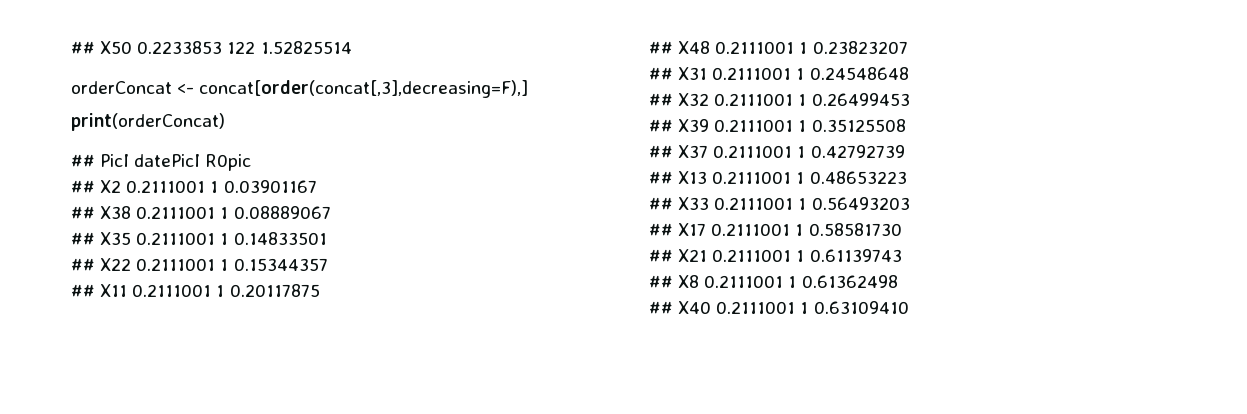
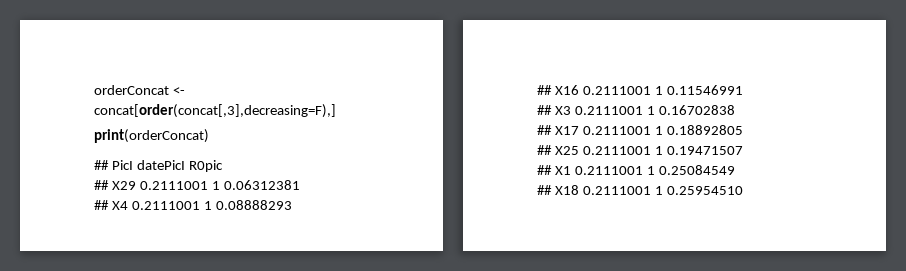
- ## X50 0.2233853 122 1.52825514
- ## X2 0.2111001 1 0.03901167
- ## X38 0.2111001 1 0.08889067
- ## X35 0.2111001 1 0.14833501
- ## X22 0.2111001 1 0.15344357
- ## X11 0.2111001 1 0.20117875
- ## X48 0.2111001 1 0.23823207
- ## X31 0.2111001 1 0.24548648
- ## X32 0.2111001 1 0.26499453
- ## X39 0.2111001 1 0.35125508
- ## X37 0.2111001 1 0.42792739
- ## X13 0.2111001 1 0.48653223
- ## X33 0.2111001 1 0.56493203
+ ## X29 0.2111001 1 0.06312381
+ ## X4 0.2111001 1 0.08888293
+ ## X16 0.2111001 1 0.11546991
+ ## X3 0.2111001 1 0.16702838
- ## X17 0.2111001 1 0.58581730
- ## X21 0.2111001 1 0.61139743
- ## X8 0.2111001 1 0.61362498
- ## X40 0.2111001 1 0.63109410
+ ## X17 0.2111001 1 0.18892805
+ ## X25 0.2111001 1 0.19471507
+ ## X1 0.2111001 1 0.25084549
+ ## X18 0.2111001 1 0.25954510

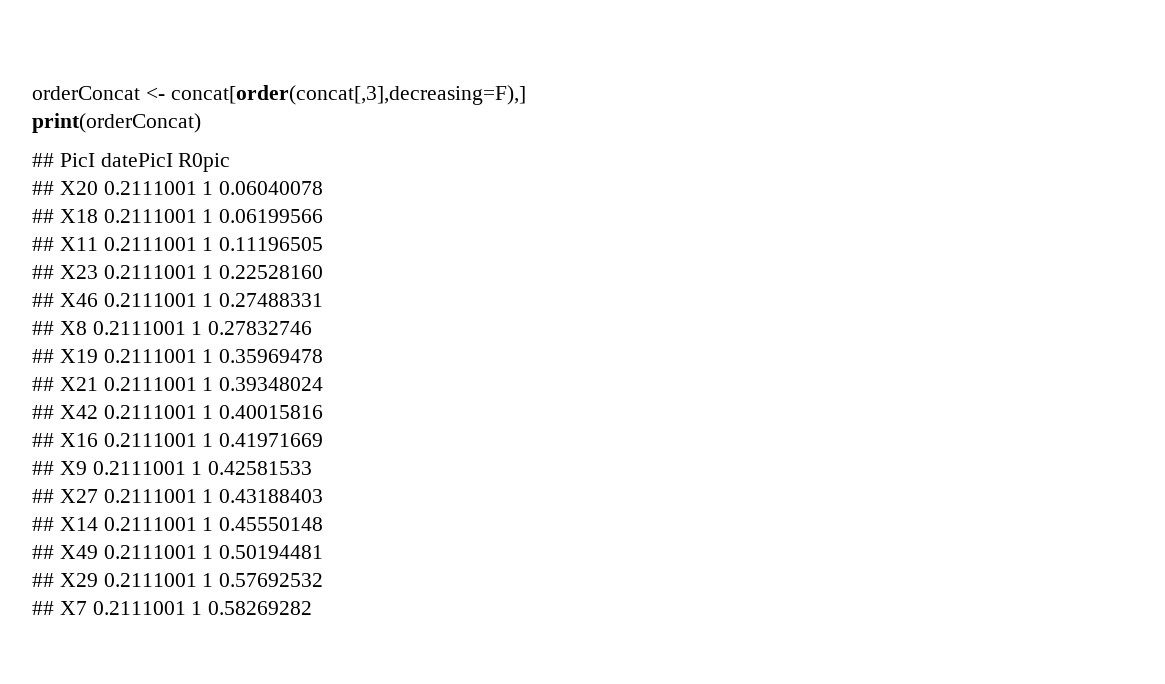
- ## X29 0.2111001 1 0.06312381
- ## X4 0.2111001 1 0.08888293
+ ## X20 0.2111001 1 0.06040078
+ ## X18 0.2111001 1 0.06199566
+ ## X11 0.2111001 1 0.11196505
+ ## X23 0.2111001 1 0.22528160
+ ## X46 0.2111001 1 0.27488331
+ ## X8 0.2111001 1 0.27832746
+ ## X19 0.2111001 1 0.35969478
+ ## X21 0.2111001 1 0.39348024
+ ## X42 0.2111001 1 0.40015816
- ## X16 0.2111001 1 0.11546991
- ## X3 0.2111001 1 0.16702838
- ## X17 0.2111001 1 0.18892805
- ## X25 0.2111001 1 0.19471507
- ## X1 0.2111001 1 0.25084549
- ## X18 0.2111001 1 0.25954510
+ ## X16 0.2111001 1 0.41971669
+ ## X9 0.2111001 1 0.42581533
+ ## X27 0.2111001 1 0.43188403
+ ## X14 0.2111001 1 0.45550148
+ ## X49 0.2111001 1 0.50194481
+ ## X29 0.2111001 1 0.57692532
+ ## X7 0.2111001 1 0.58269282

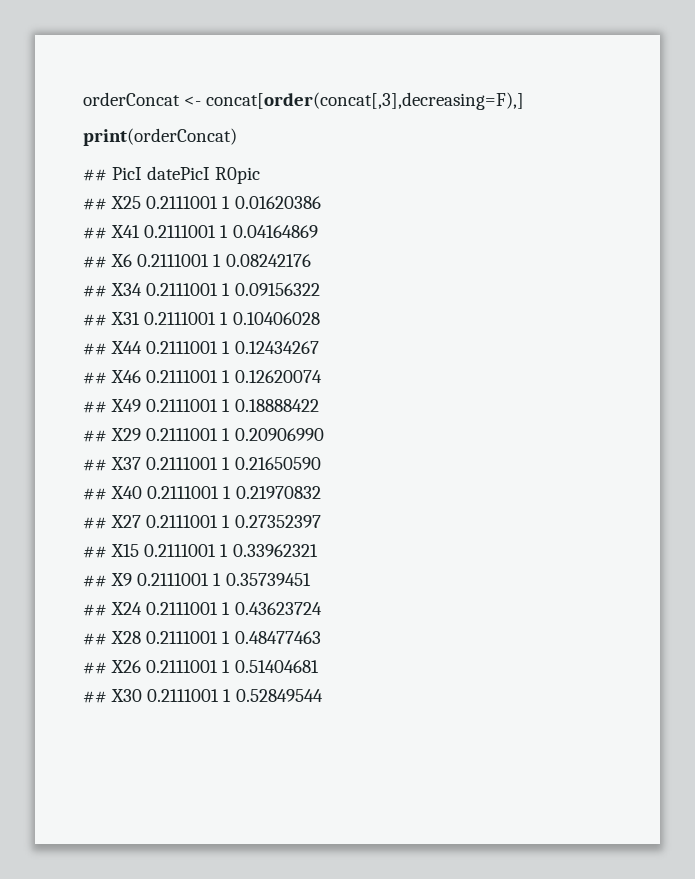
- ## X20 0.2111001 1 0.06040078
- ## X18 0.2111001 1 0.06199566
- ## X11 0.2111001 1 0.11196505
- ## X23 0.2111001 1 0.22528160
+ ## X25 0.2111001 1 0.01620386
+ ## X41 0.2111001 1 0.04164869
+ ## X6 0.2111001 1 0.08242176
+ ## X34 0.2111001 1 0.09156322
+ ## X31 0.2111001 1 0.10406028
+ ## X44 0.2111001 1 0.12434267
- ## X46 0.2111001 1 0.27488331
- ## X8 0.2111001 1 0.27832746
- ## X19 0.2111001 1 0.35969478
- ## X21 0.2111001 1 0.39348024
- ## X42 0.2111001 1 0.40015816
- ## X16 0.2111001 1 0.41971669
+ ## X46 0.2111001 1 0.12620074
+ ## X49 0.2111001 1 0.18888422
+ ## X29 0.2111001 1 0.20906990
+ ## X37 0.2111001 1 0.21650590
+ ## X40 0.2111001 1 0.21970832
+ ## X27 0.2111001 1 0.27352397
+ ## X15 0.2111001 1 0.33962321
- ## X9 0.2111001 1 0.42581533
- ## X27 0.2111001 1 0.43188403
- ## X14 0.2111001 1 0.45550148
- ## X49 0.2111001 1 0.50194481
- ## X29 0.2111001 1 0.57692532
- ## X7 0.2111001 1 0.58269282
+ ## X9 0.2111001 1 0.35739451
+ ## X24 0.2111001 1 0.43623724
+ ## X28 0.2111001 1 0.48477463
+ ## X26 0.2111001 1 0.51404681
+ ## X30 0.2111001 1 0.52849544

